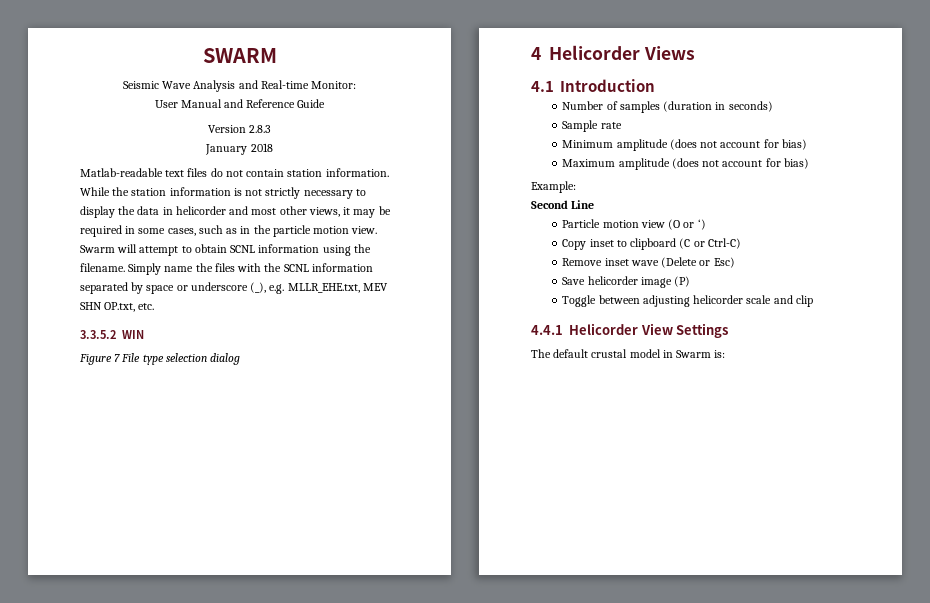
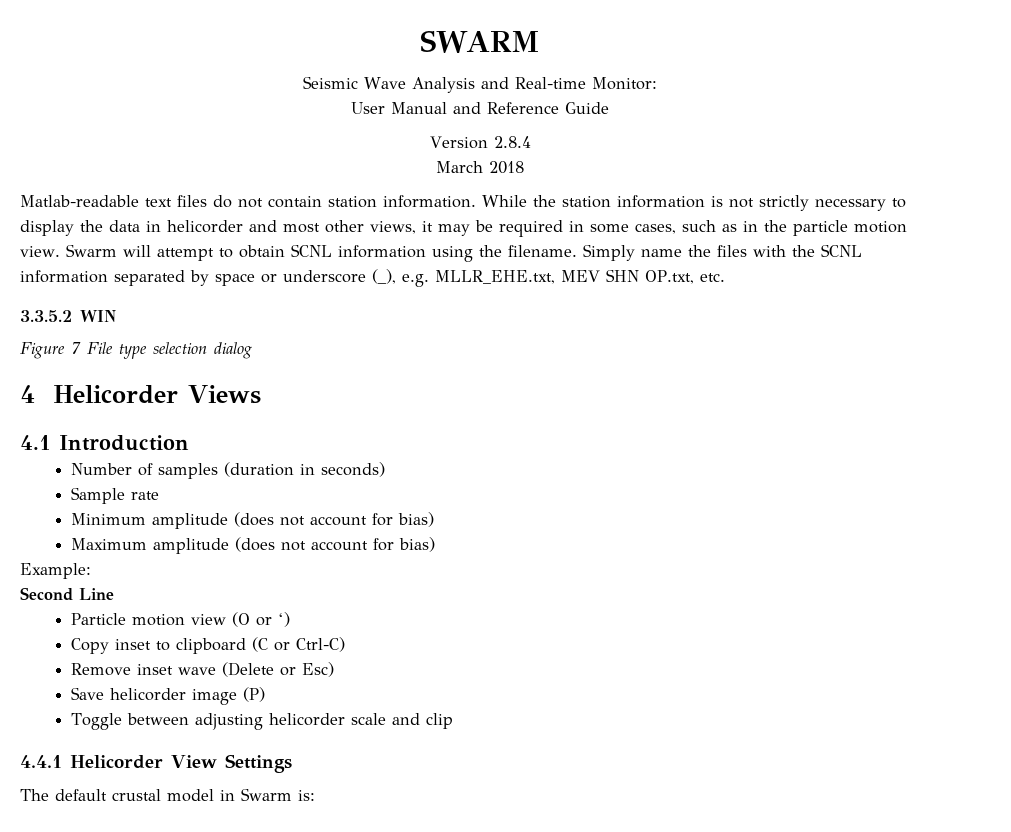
- Version 2.8.3
- January 2018
+ Version 2.8.4
+ March 2018

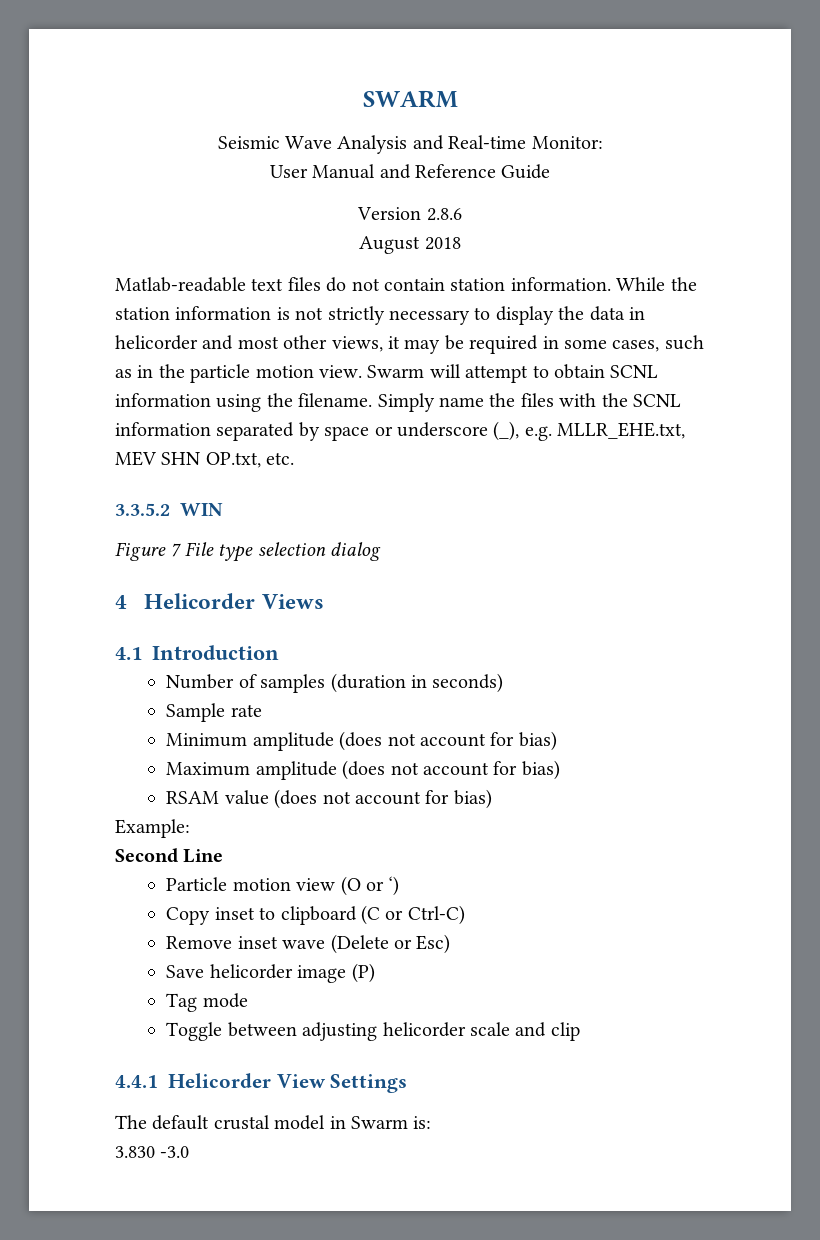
- Version 2.8.4
- March 2018
+ Version 2.8.6
+ August 2018
+ RSAM value (does not account for bias)
+ Tag mode
+ 3.830 -3.0

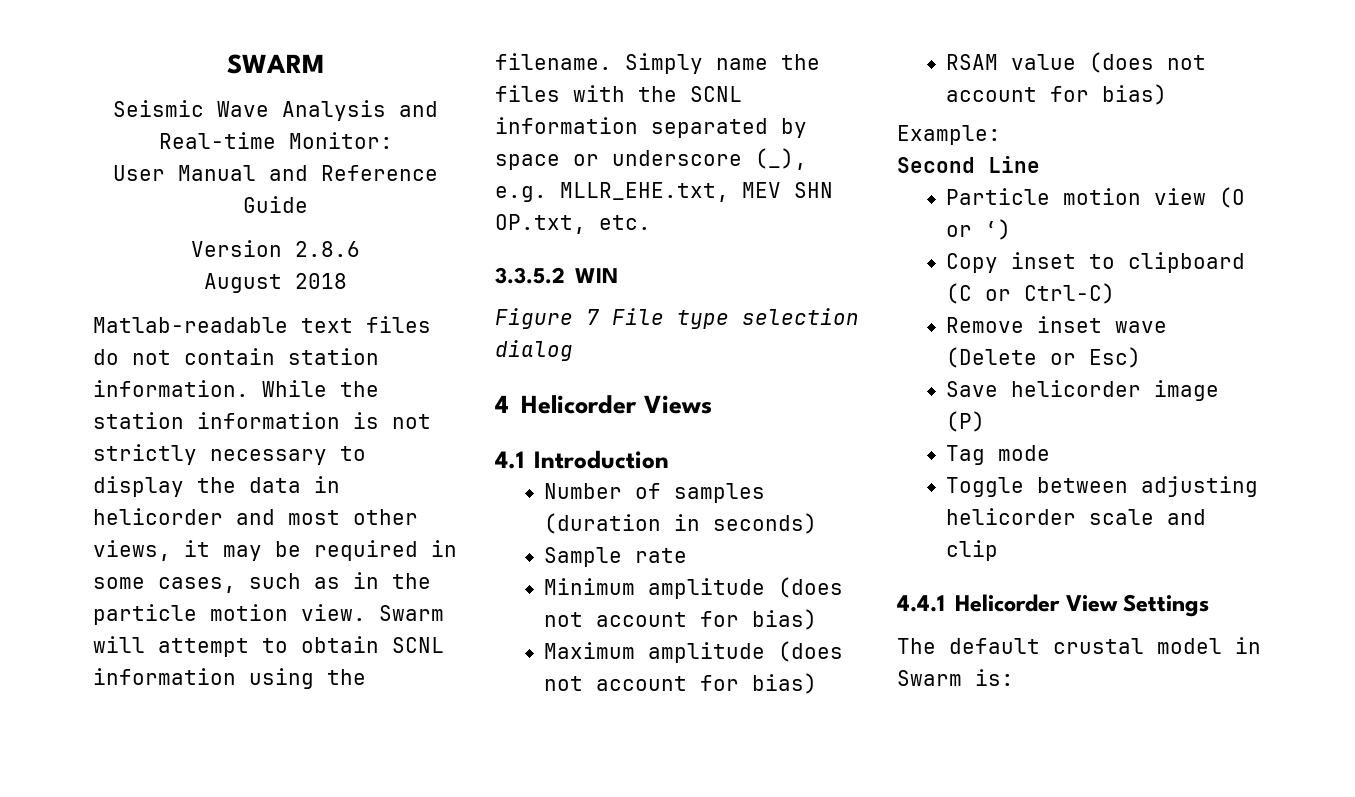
- 3.830 -3.0

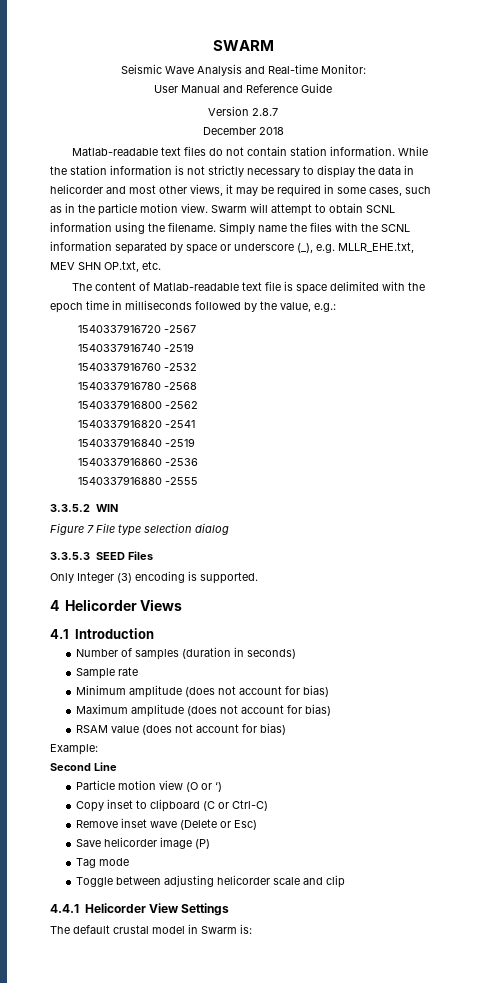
- Version 2.8.6
- August 2018
+ Version 2.8.7
+ December 2018
+ The content of Matlab-readable text file is space delimited with the epoch time in milliseconds followed by the value, e.g.:
+ 1540337916720 -2567
+ 1540337916740 -2519
+ 1540337916760 -2532
+ 1540337916780 -2568
+ 1540337916800 -2562
+ 1540337916820 -2541
+ 1540337916840 -2519
+ 1540337916860 -2536
+ 1540337916880 -2555
+ 3.3.5.3 SEED Files
+ Only Integer (3) encoding is supported.

